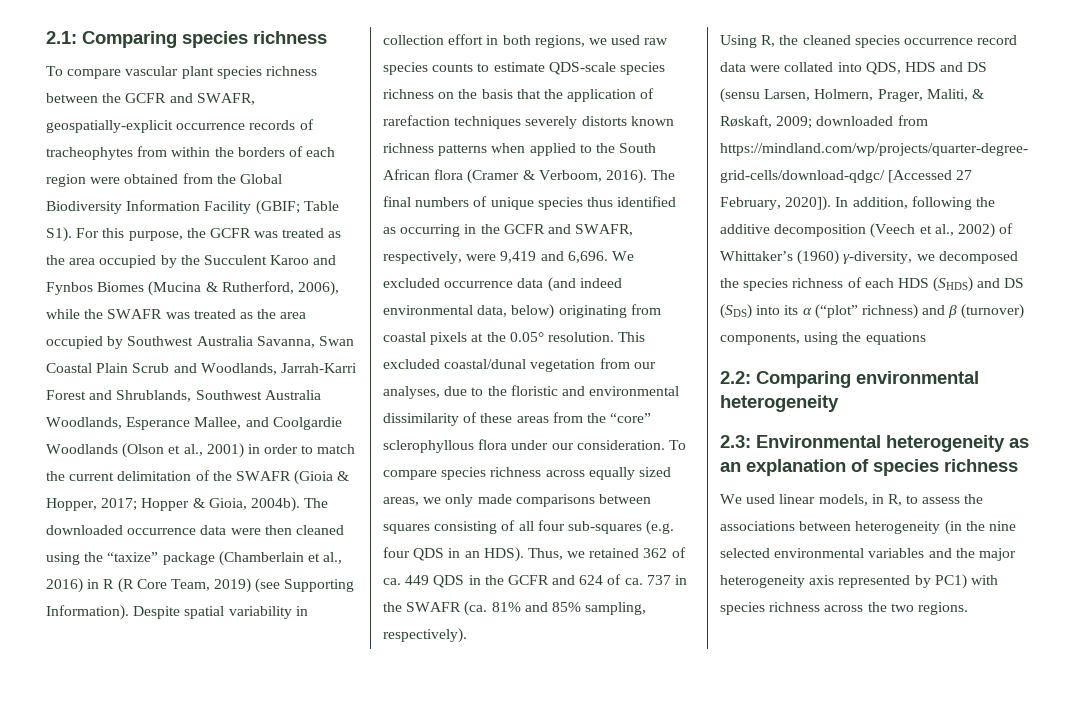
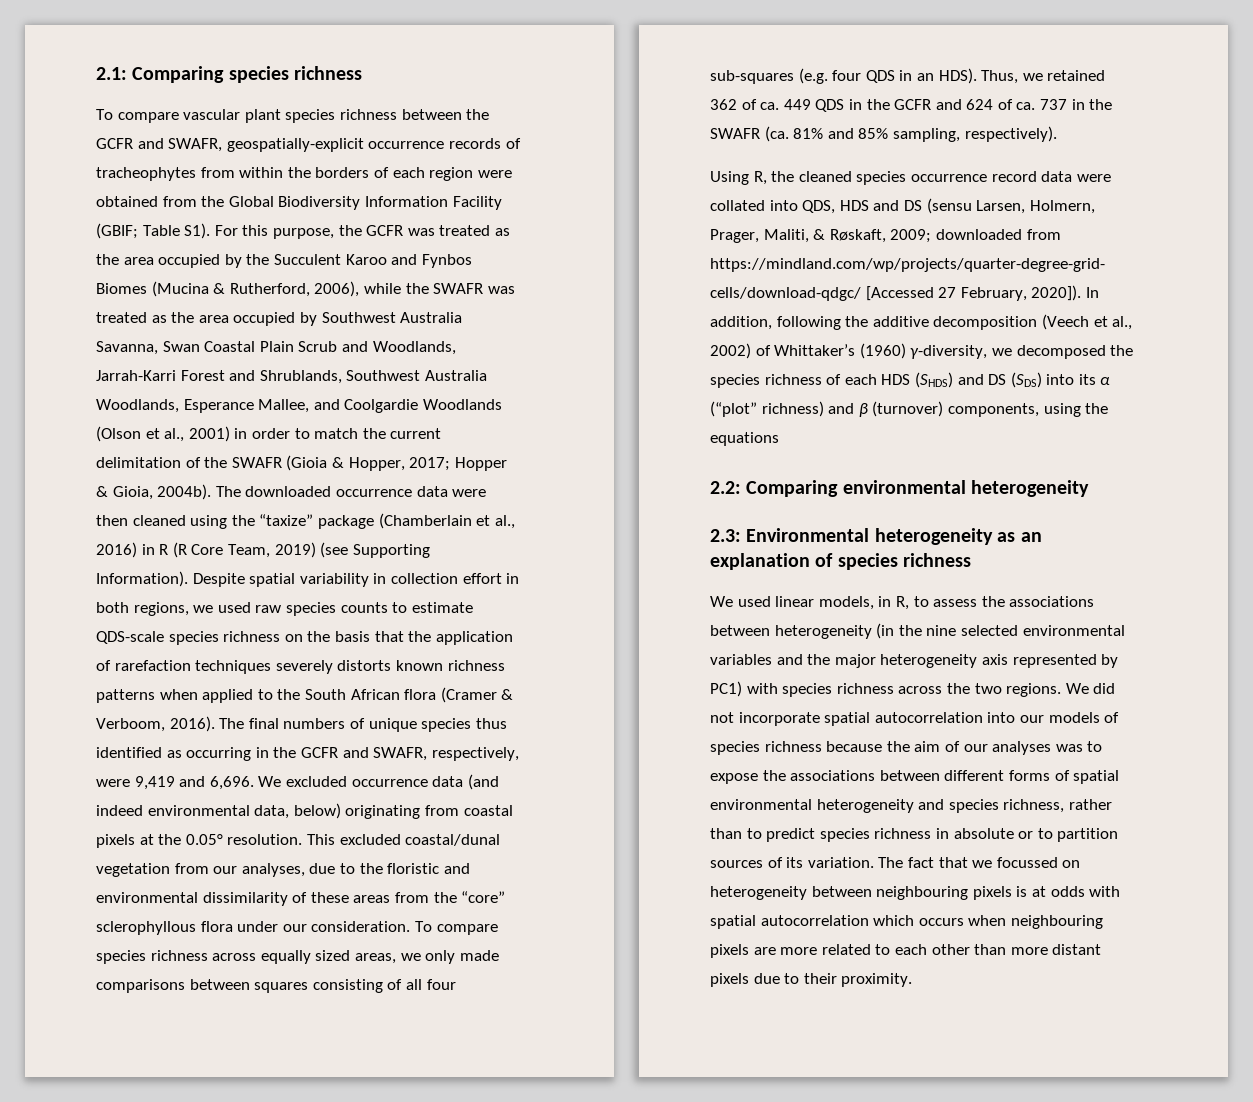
+ We did not incorporate spatial autocorrelation into our models of species richness because the aim of our analyses was to expose the associations between different forms of spatial environmental heterogeneity and species richness, rather than to predict species richness in absolute or to partition sources of its variation. The fact that we focussed on heterogeneity between neighbouring pixels is at odds with spatial autocorrelation which occurs when neighbouring pixels are more related to each other than more distant pixels due to their proximity.

